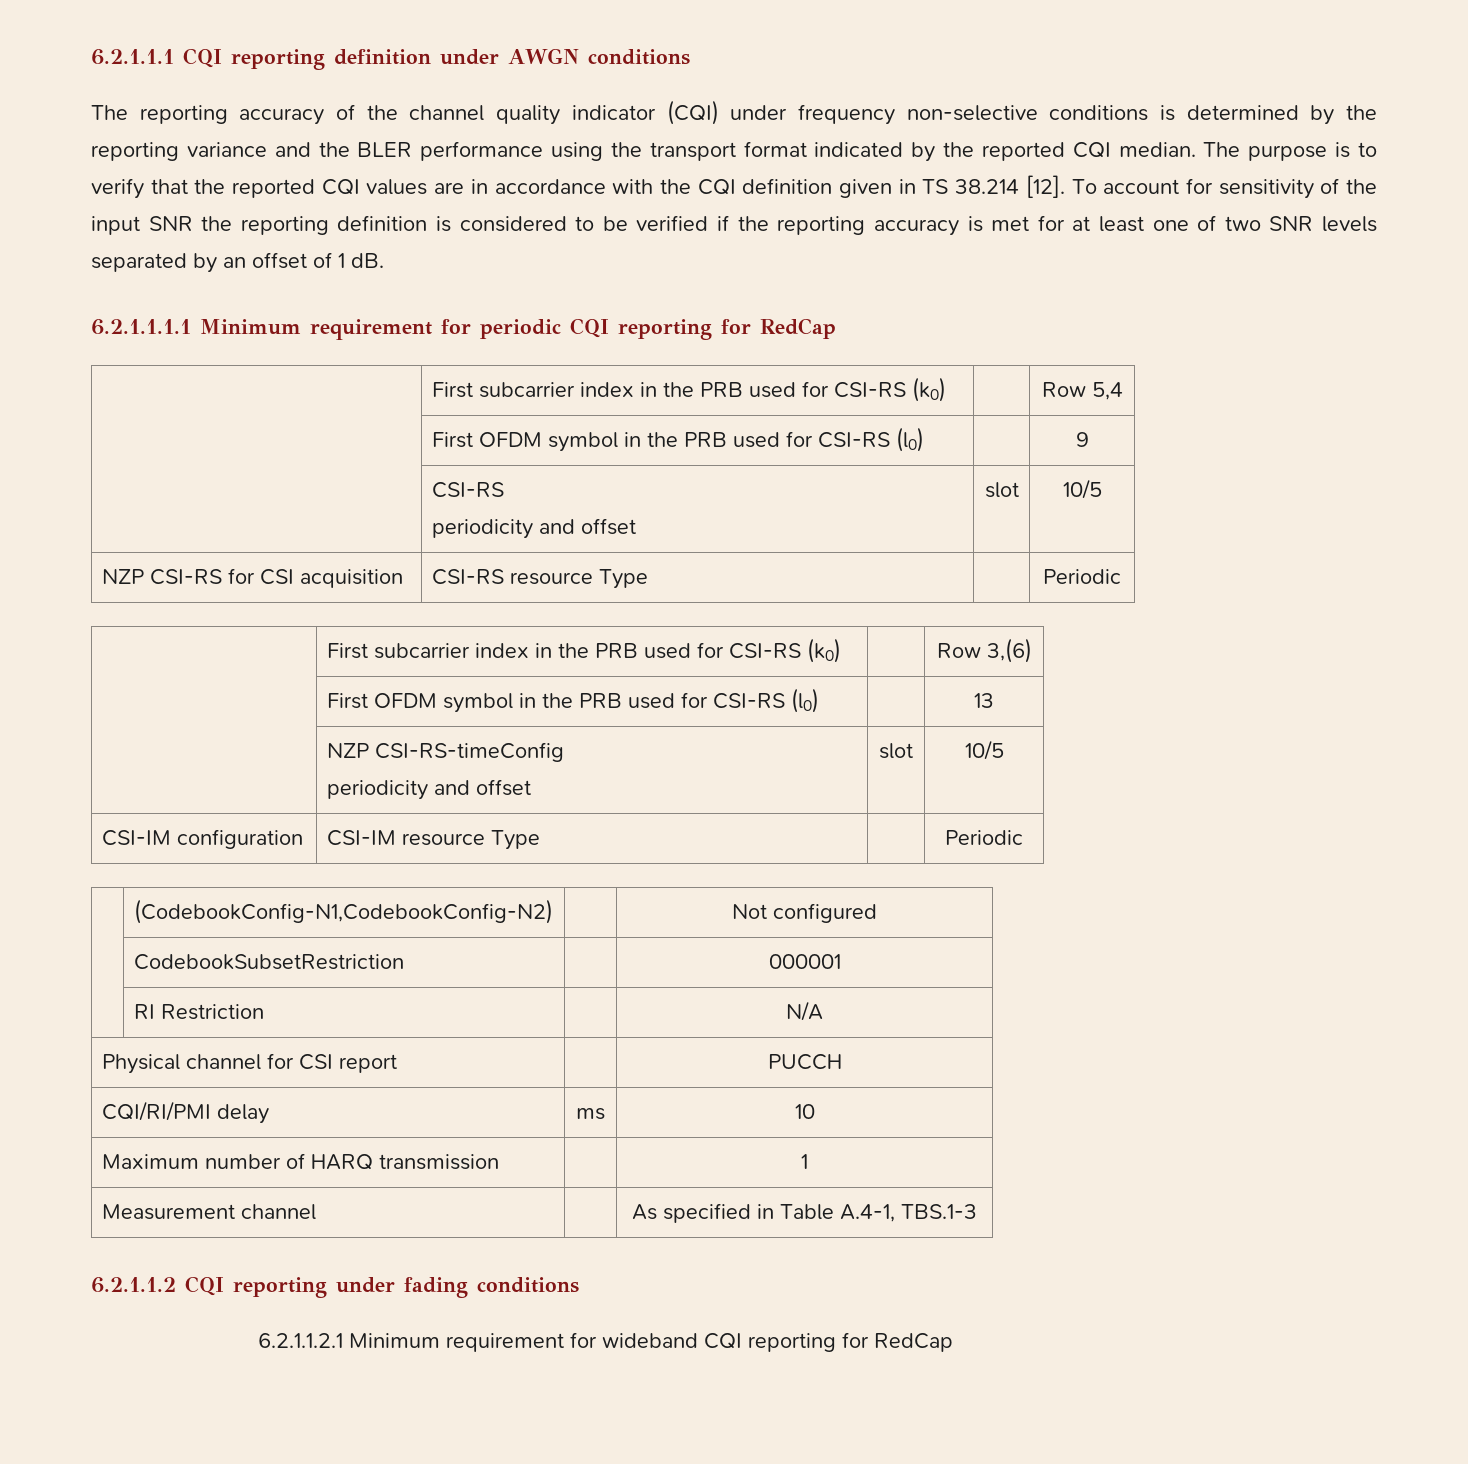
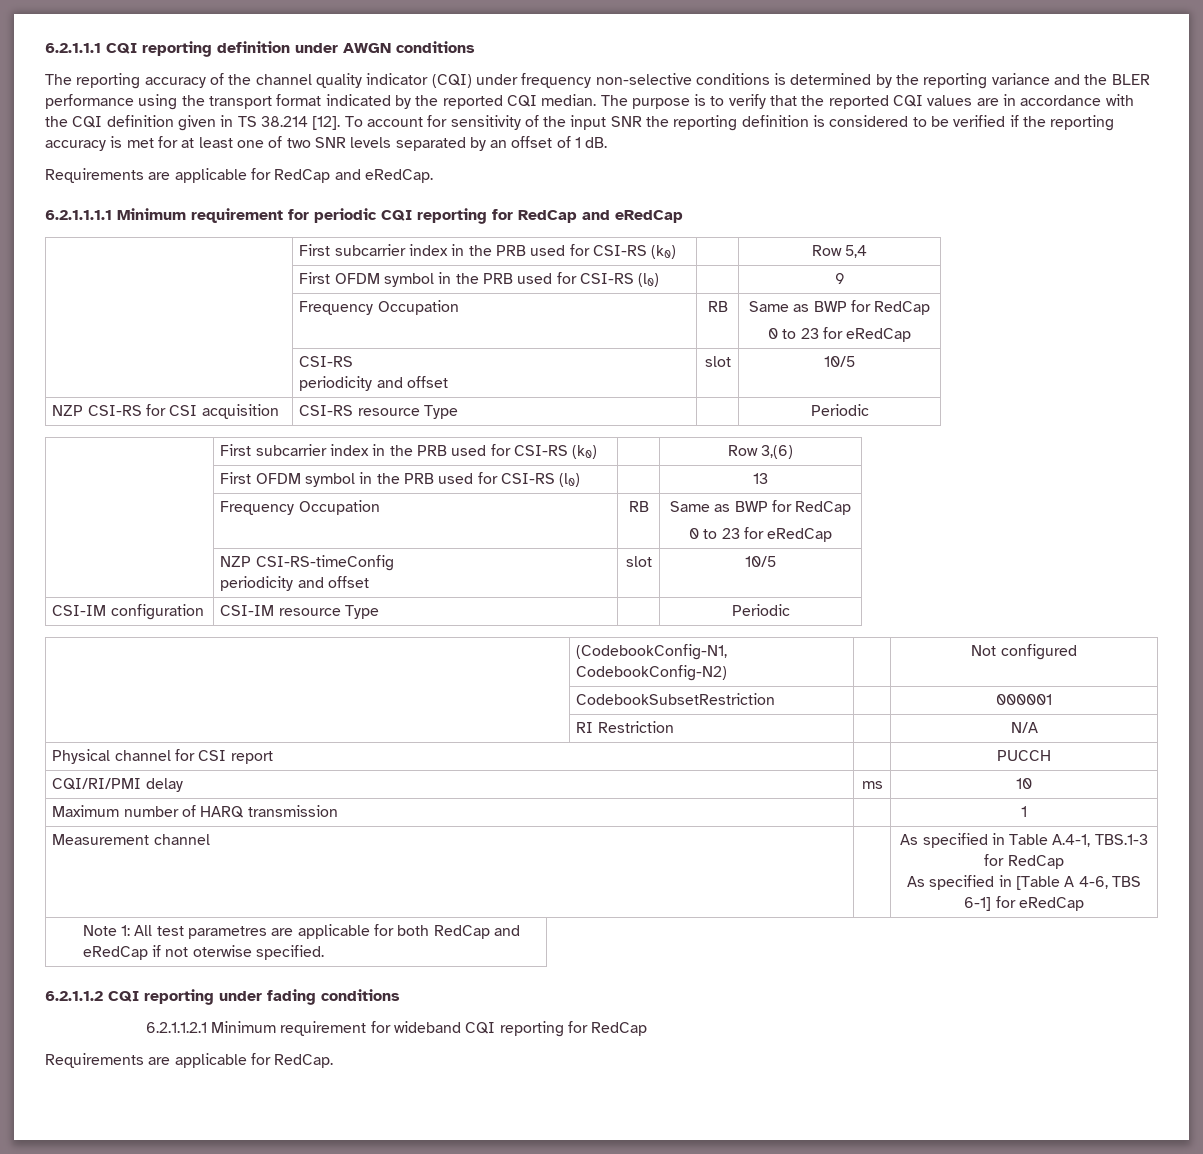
+ Requirements are applicable for RedCap and eRedCap.
- 6.2.1.1.1.1 Minimum requirement for periodic CQI reporting for RedCap
+ 6.2.1.1.1.1 Minimum requirement for periodic CQI reporting for RedCap and eRedCap
  | First OFDM symbol in the PRB used for CSI-RS (l0) | | 9
+ | Frequency Occupation | RB | Same as BWP for RedCap
+ 0 to 23 for eRedCap
  | First OFDM symbol in the PRB used for CSI-RS (l0) | | 13
+ | Frequency Occupation | RB | Same as BWP for RedCap
+ 0 to 23 for eRedCap
- Measurement channel | | As specified in Table A.4-1, TBS.1-3
+ Measurement channel | | As specified in Table A.4-1, TBS.1-3 for RedCap
+ As specified in [Table A 4-6, TBS 6-1] for eRedCap
+ Note 1: All test parametres are applicable for both RedCap and eRedCap if not oterwise specified.
+ Requirements are applicable for RedCap.

